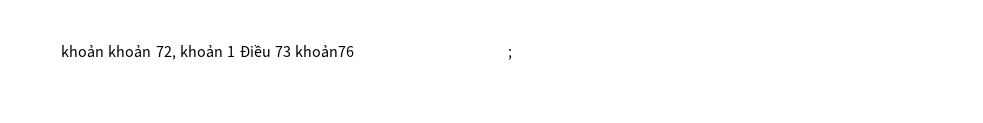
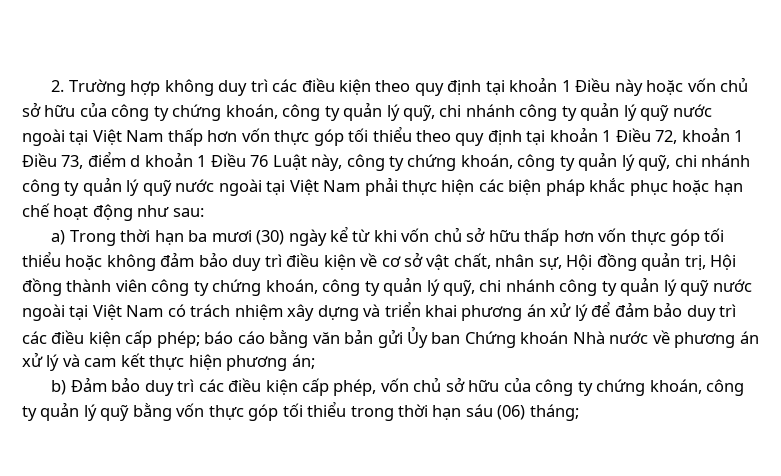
- khoản khoản 72, khoản 1 Điều 73 khoản76
- ;
+ 2. Trường hợp không duy trì các điều kiện theo quy định tại khoản 1 Điều này hoặc vốn chủ sở hữu của công ty chứng khoán, công ty quản lý quỹ, chi nhánh công ty quản lý quỹ nước ngoài tại Việt Nam thấp hơn vốn thực góp tối thiểu theo quy định tại khoản 1 Điều 72, khoản 1 Điều 73, điểm d khoản 1 Điều 76 Luật này, công ty chứng khoán, công ty quản lý quỹ, chi nhánh công ty quản lý quỹ nước ngoài tại Việt Nam phải thực hiện các biện pháp khắc phục hoặc hạn chế hoạt động như sau:
+ a) Trong thời hạn ba mươi (30) ngày kể từ khi vốn chủ sở hữu thấp hơn vốn thực góp tối thiểu hoặc không đảm bảo duy trì điều kiện về cơ sở vật chất, nhân sự, Hội đồng quản trị, Hội đồng thành viên công ty chứng khoán, công ty quản lý quỹ, chi nhánh công ty quản lý quỹ nước ngoài tại Việt Nam có trách nhiệm xây dựng và triển khai phương án xử lý để đảm bảo duy trì các điều kiện cấp phép; báo cáo bằng văn bản gửi Ủy ban Chứng khoán Nhà nước về phương án xử lý và cam kết thực hiện phương án;
+ b) Đảm bảo duy trì các điều kiện cấp phép, vốn chủ sở hữu của công ty chứng khoán, công ty quản lý quỹ bằng vốn thực góp tối thiểu trong thời hạn sáu (06) tháng;

